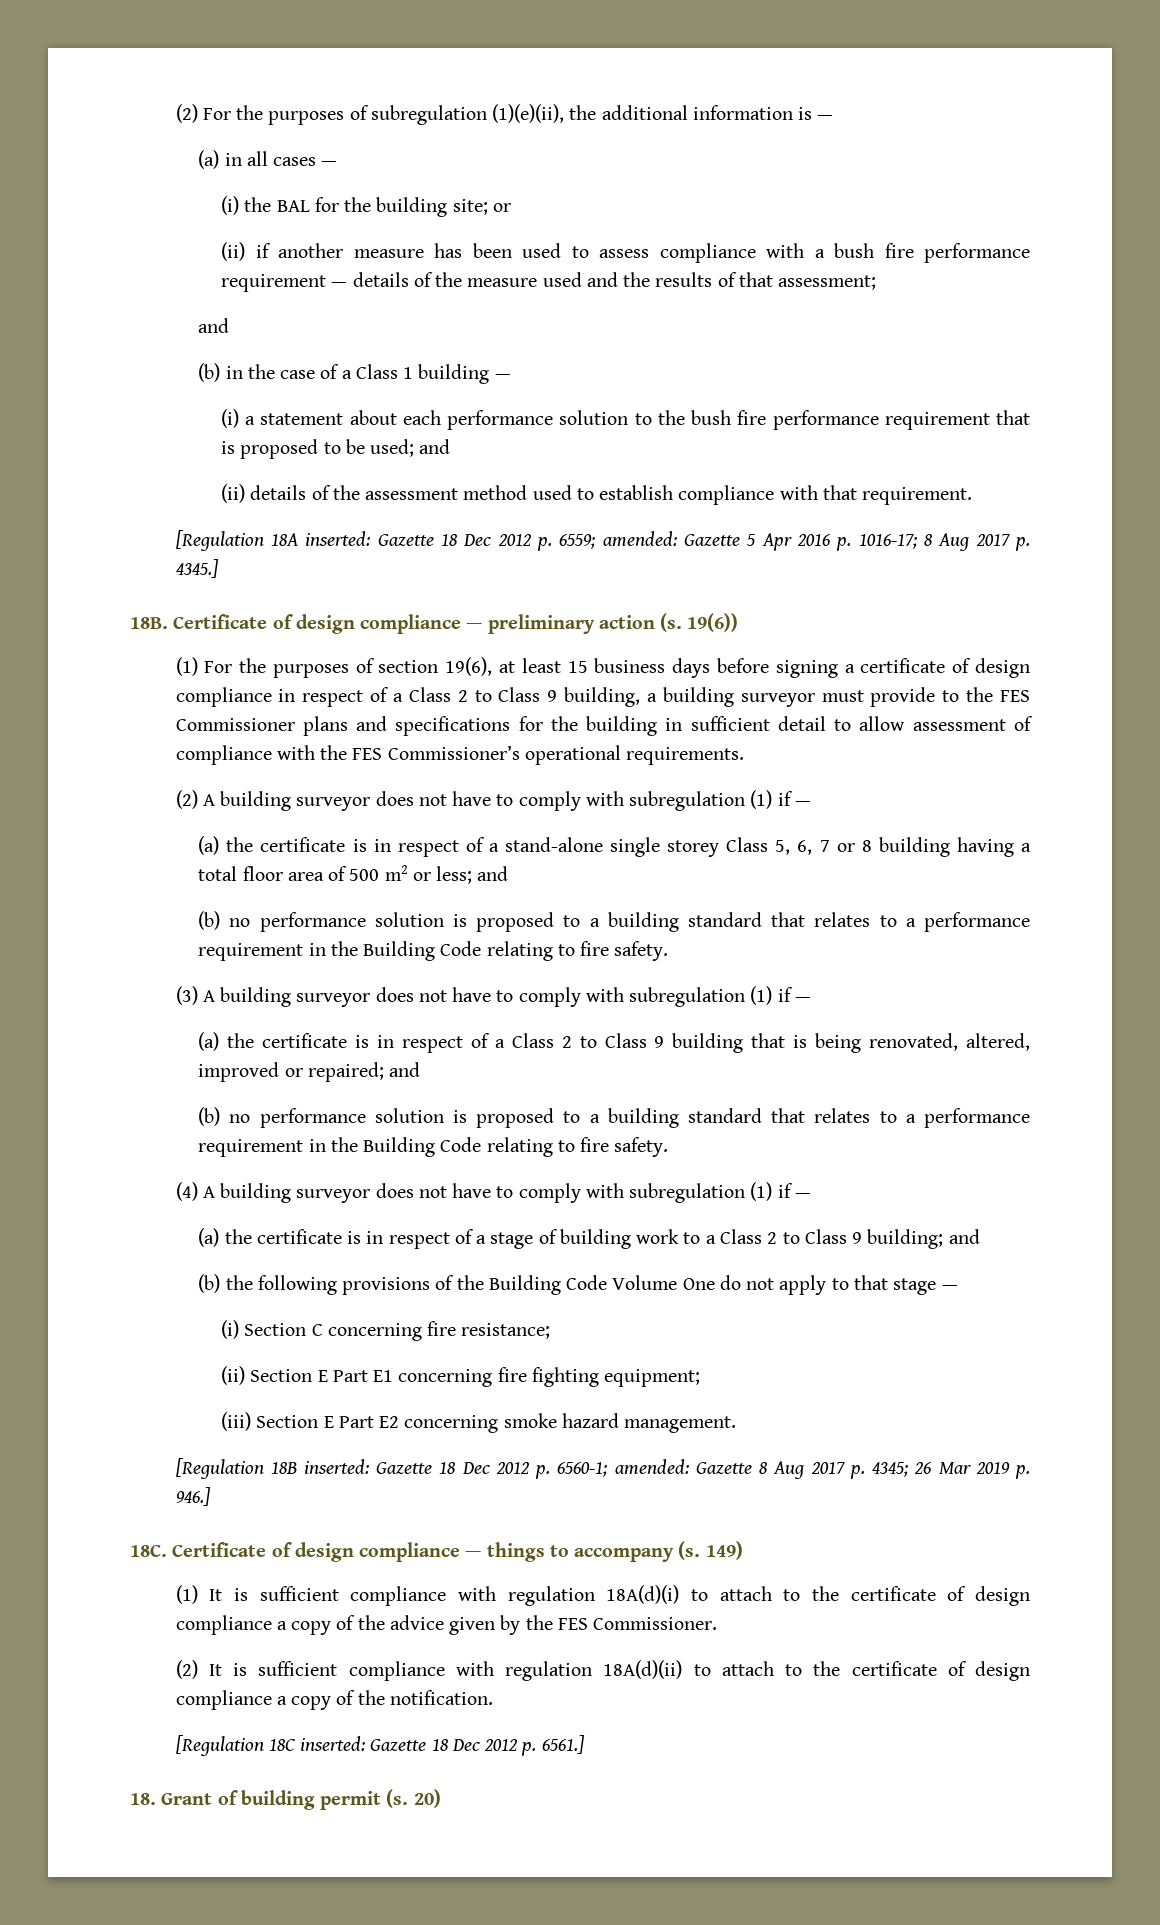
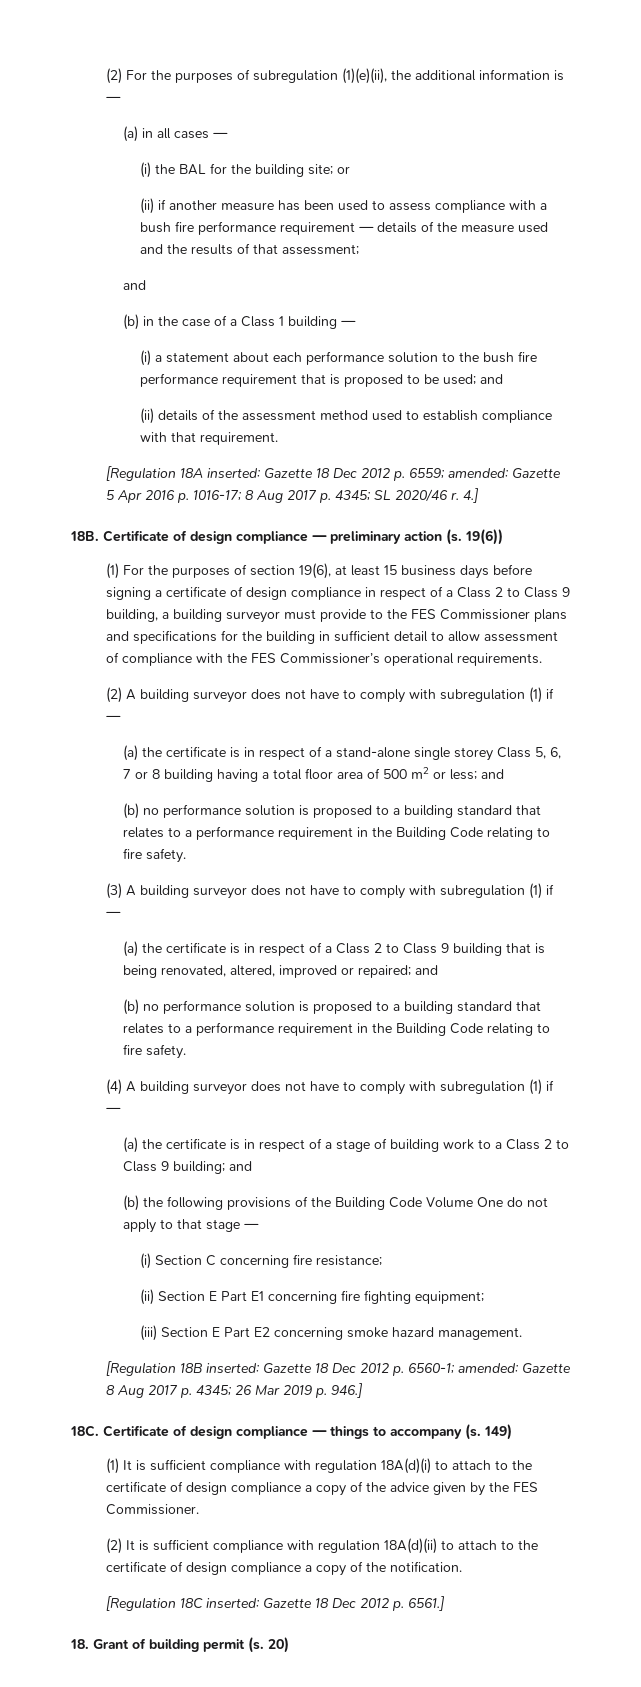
- [Regulation 18A inserted: Gazette 18 Dec 2012 p. 6559; amended: Gazette 5 Apr 2016 p. 1016-17; 8 Aug 2017 p. 4345.]
+ [Regulation 18A inserted: Gazette 18 Dec 2012 p. 6559; amended: Gazette 5 Apr 2016 p. 1016-17; 8 Aug 2017 p. 4345; SL 2020/46 r. 4.]

